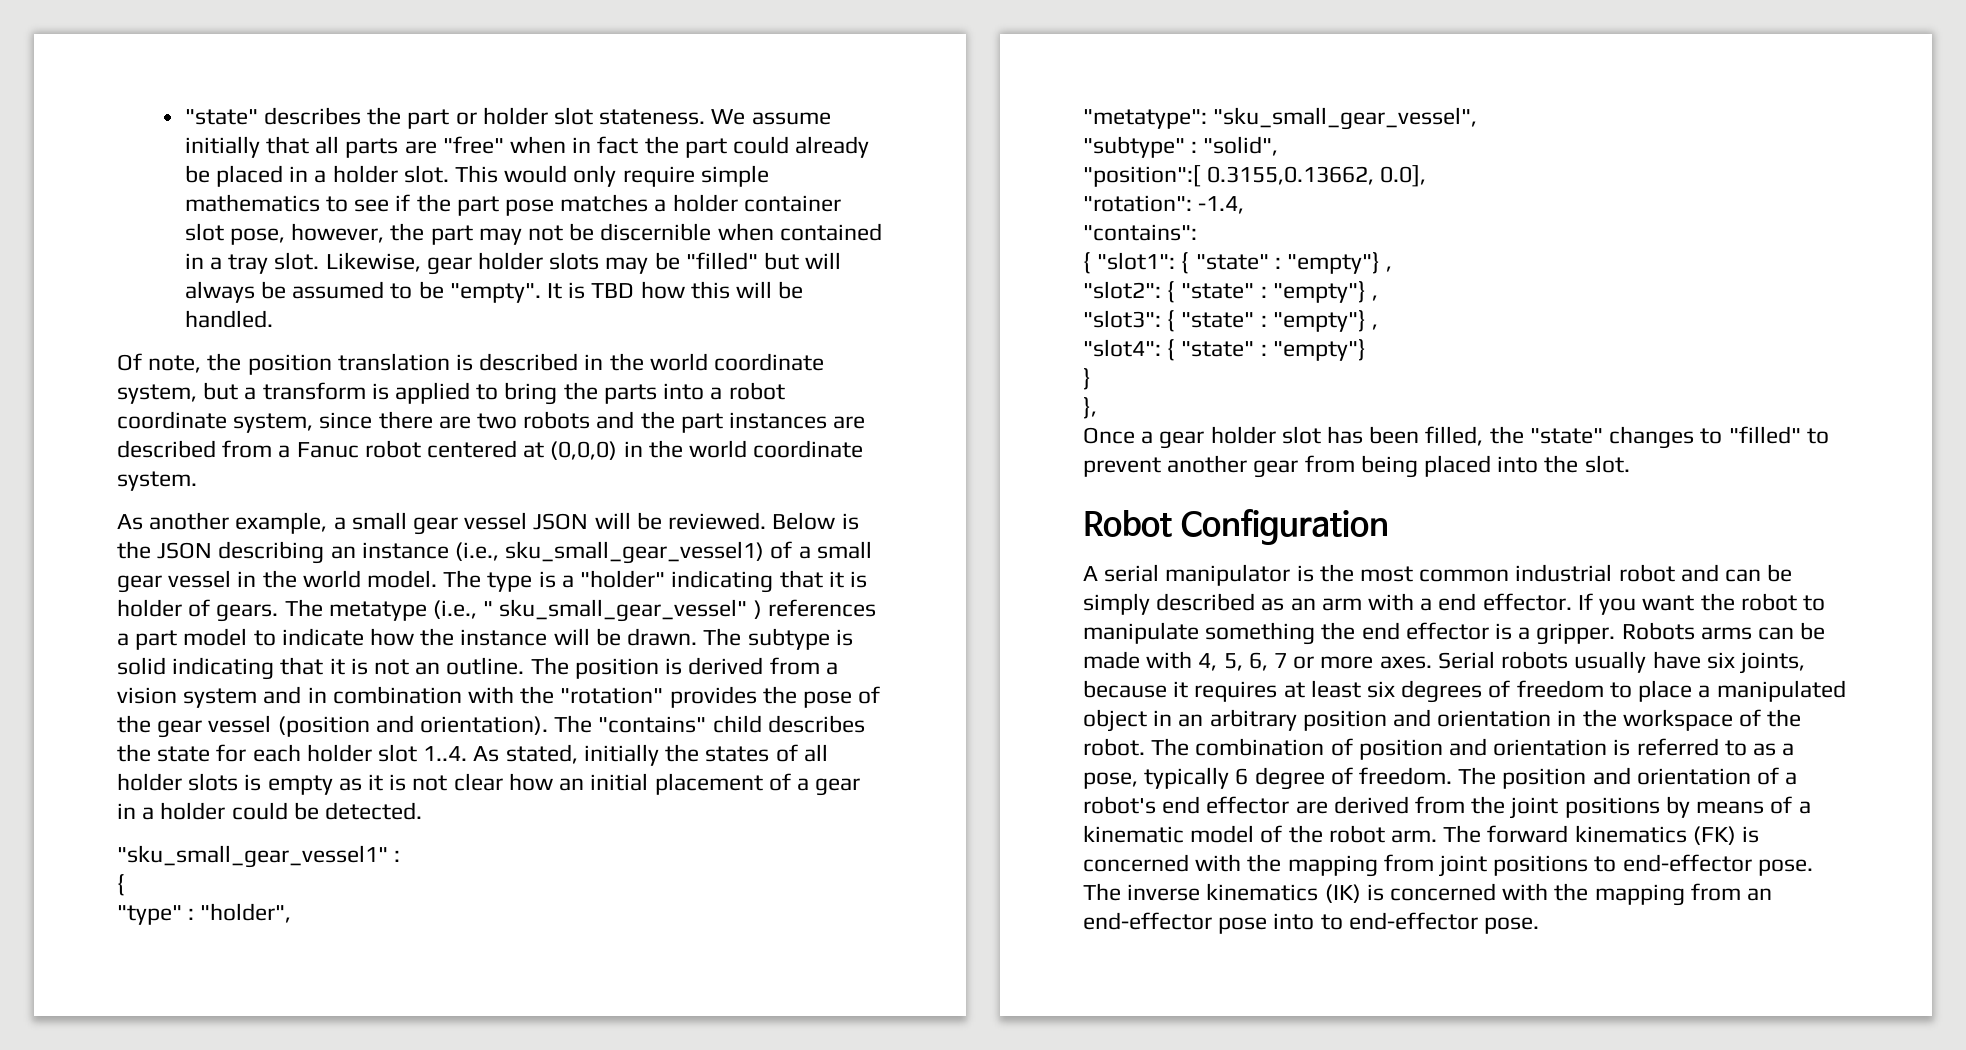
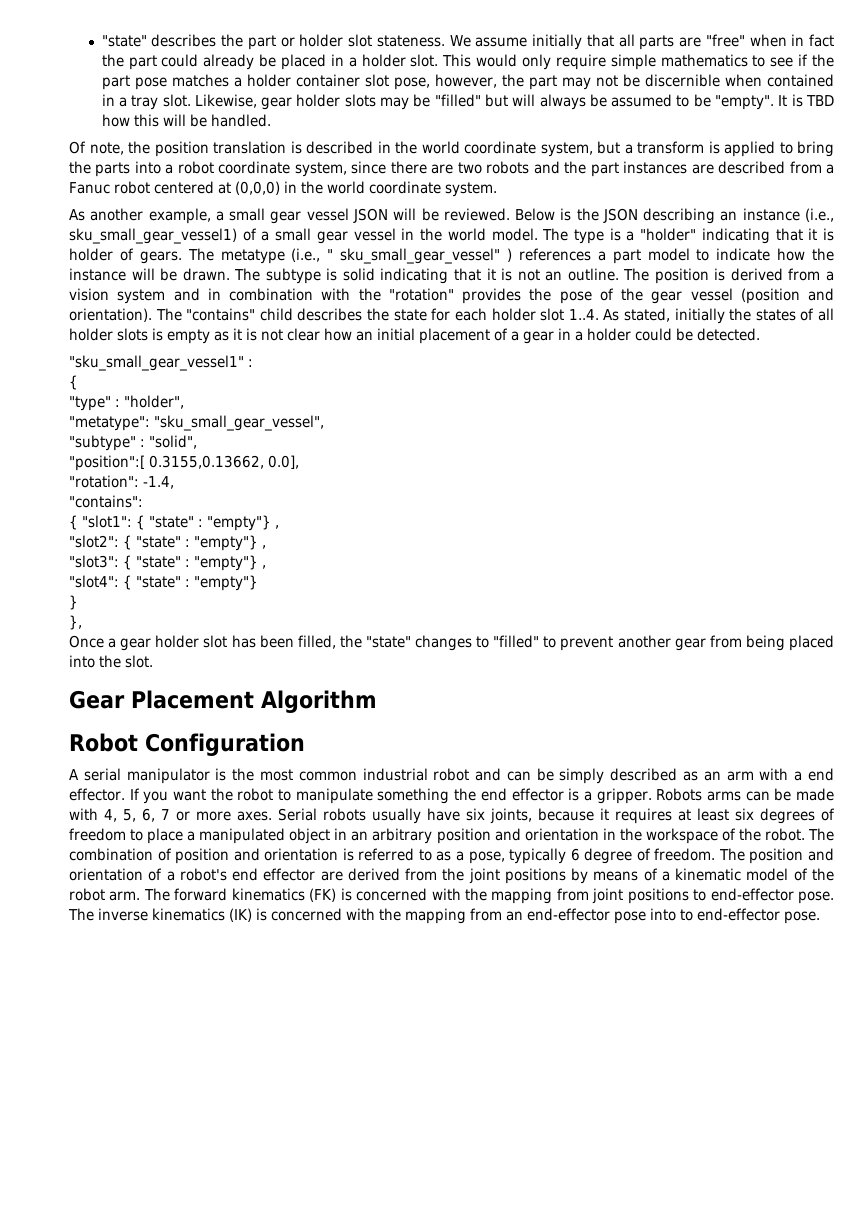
+ Gear Placement Algorithm

